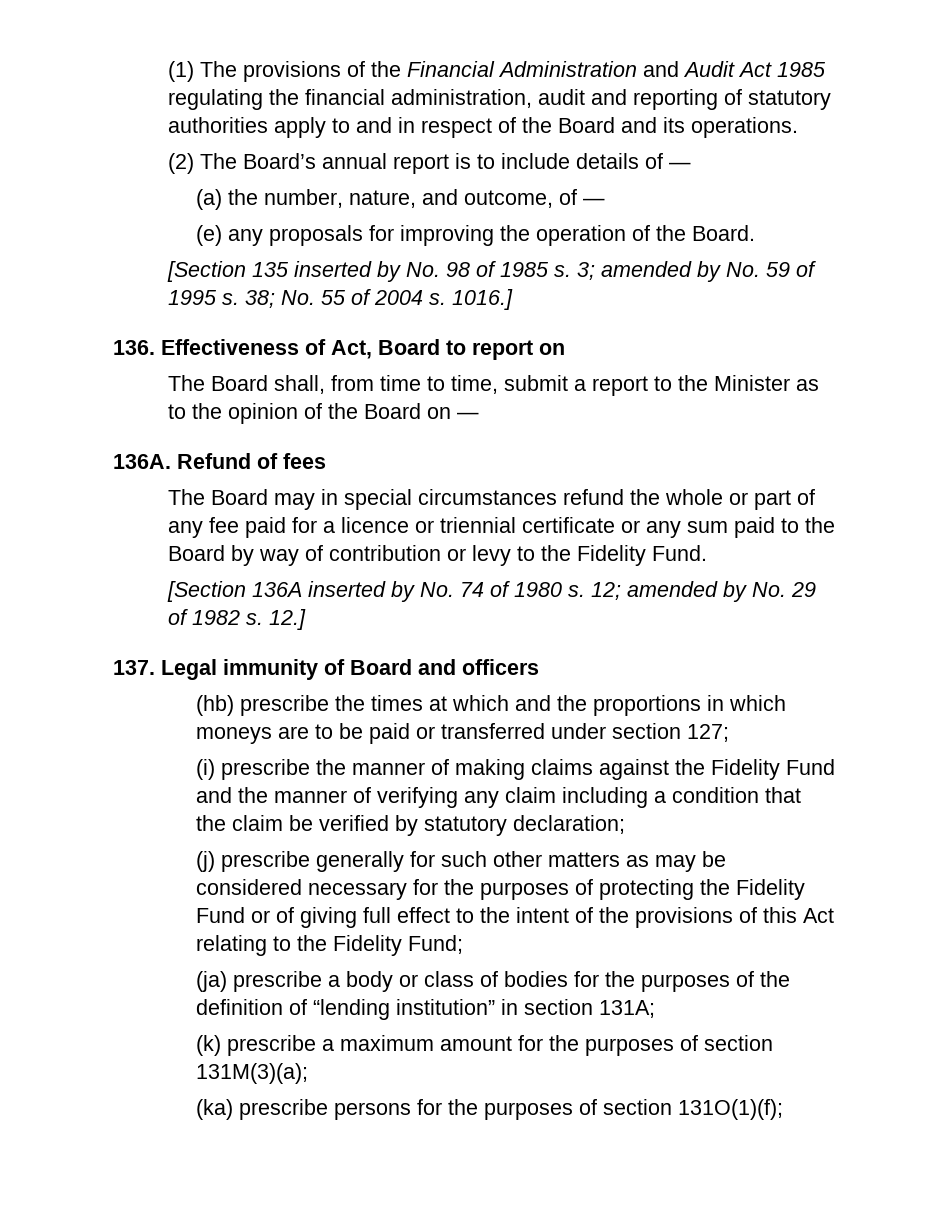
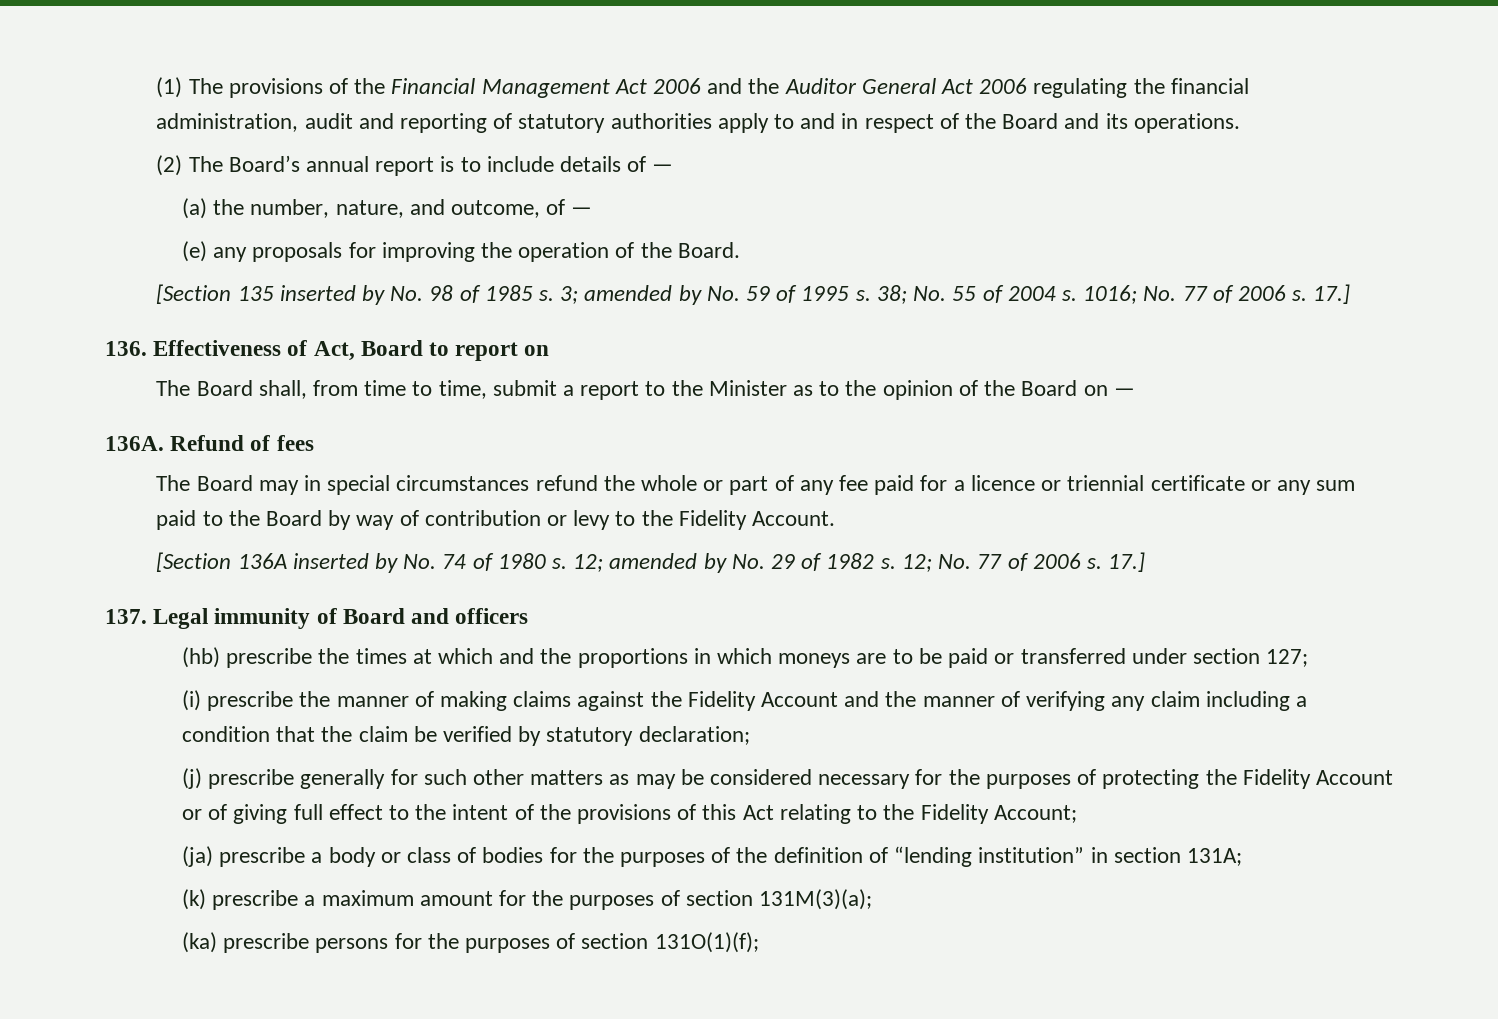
- (1) The provisions of the Financial Administration and Audit Act 1985 regulating the financial administration, audit and reporting of statutory authorities apply to and in respect of the Board and its operations.
+ (1) The provisions of the Financial Management Act 2006 and the Auditor General Act 2006 regulating the financial administration, audit and reporting of statutory authorities apply to and in respect of the Board and its operations.
- 1016.]
+ 1016; No. 77 of 2006 s. 17.]
- The Board may in special circumstances refund the whole or part of any fee paid for a licence or triennial certificate or any sum paid to the Board by way of contribution or levy to the Fidelity Fund.
+ The Board may in special circumstances refund the whole or part of any fee paid for a licence or triennial certificate or any sum paid to the Board by way of contribution or levy to the Fidelity Account.
- 12.]
+ 12; No. 77 of 2006 s. 17.]
- (i) prescribe the manner of making claims against the Fidelity Fund and the manner of verifying any claim including a condition that the claim be verified by statutory declaration;
+ (i) prescribe the manner of making claims against the Fidelity Account and the manner of verifying any claim including a condition that the claim be verified by statutory declaration;
- (j) prescribe generally for such other matters as may be considered necessary for the purposes of protecting the Fidelity Fund or of giving full effect to the intent of the provisions of this Act relating to the Fidelity Fund;
+ (j) prescribe generally for such other matters as may be considered necessary for the purposes of protecting the Fidelity Account or of giving full effect to the intent of the provisions of this Act relating to the Fidelity Account;

